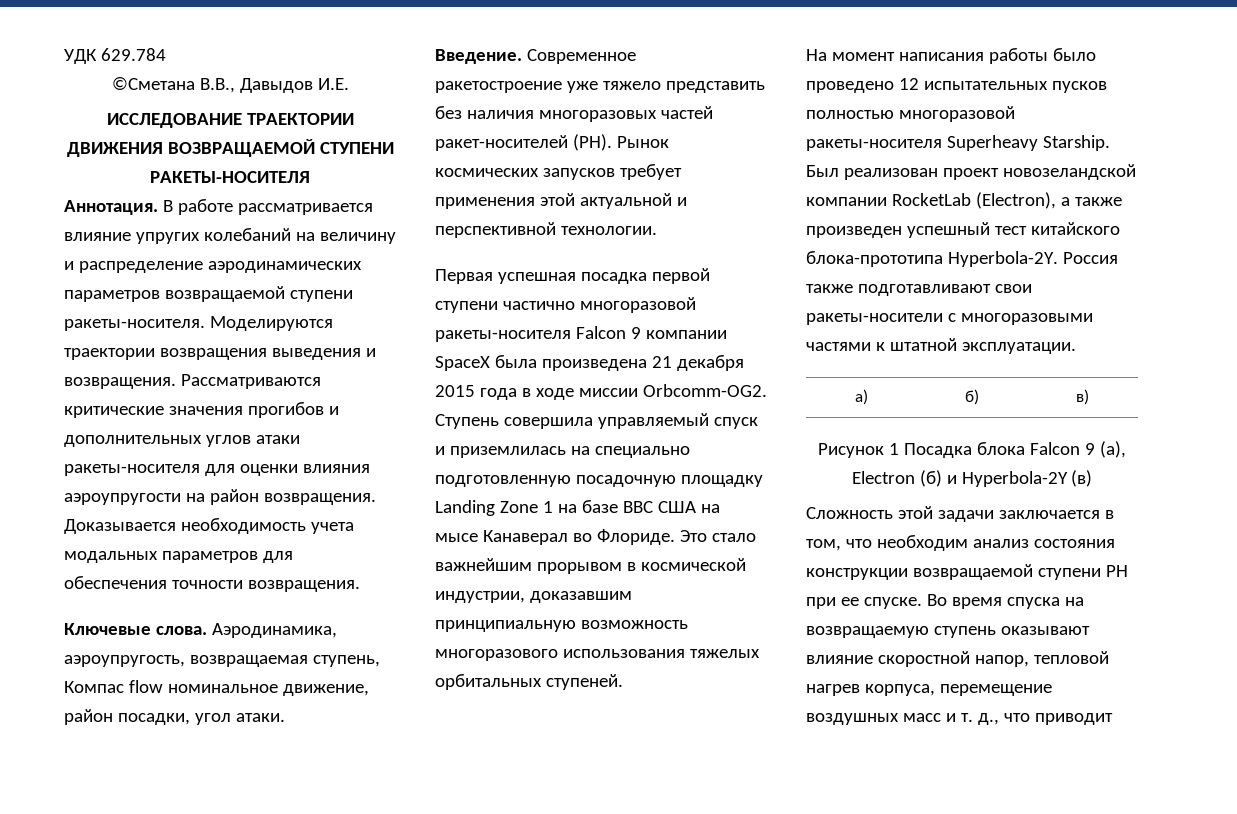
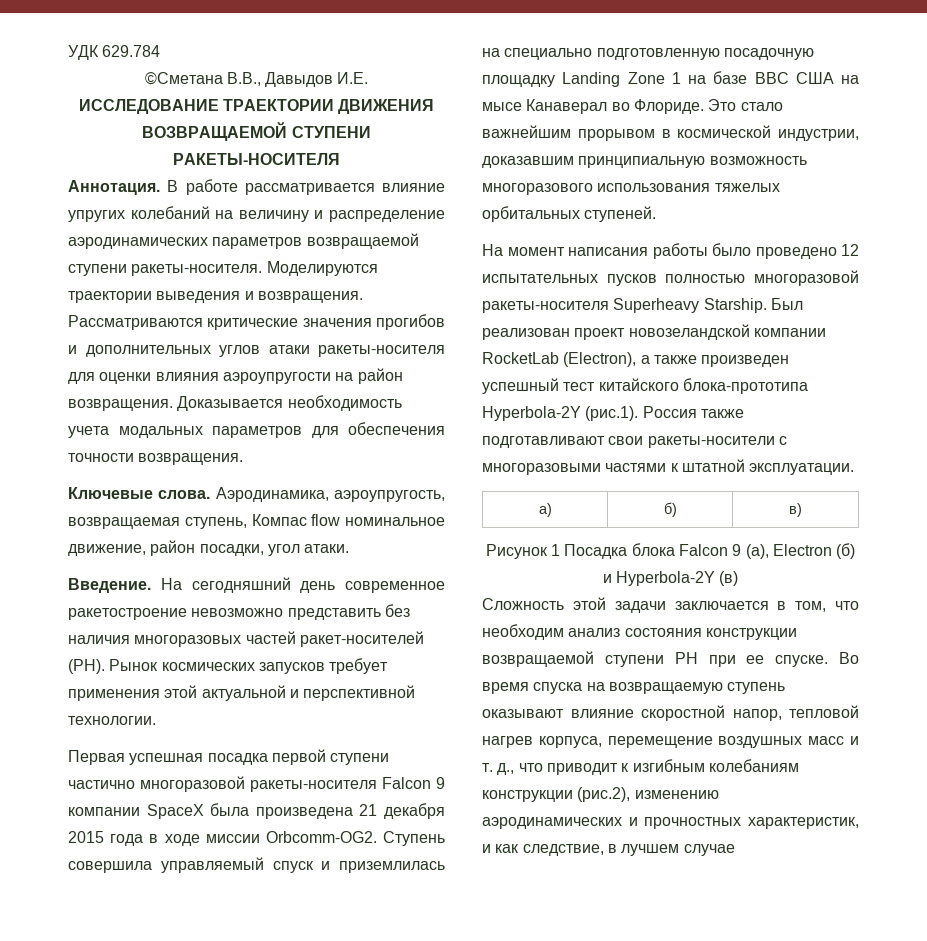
- Моделируются траектории возвращения выведения и возвращения.
+ Моделируются траектории выведения и возвращения.
- Современное ракетостроение уже тяжело представить без наличия многоразовых частей ракет-носителей (РН). Рынок космических запусков требует применения этой актуальной и перспективной технологии.
+ На сегодняшний день современное ракетостроение невозможно представить без наличия многоразовых частей ракет-носителей (РН). Рынок космических запусков требует применения этой актуальной и перспективной технологии.
- Был реализован проект новозеландской компании RocketLab (Electron), а также произведен успешный тест китайского блока-прототипа Hyperbola-2Y. Россия также подготавливают свои ракеты-носители с многоразовыми частями к штатной эксплуатации.
+ Был реализован проект новозеландской компании RocketLab (Electron), а также произведен успешный тест китайского блока-прототипа Hyperbola-2Y (рис.1). Россия также подготавливают свои ракеты-носители с многоразовыми частями к штатной эксплуатации.
- Во время спуска на возвращаемую ступень оказывают влияние скоростной напор, тепловой нагрев корпуса, перемещение воздушных масс и т. д., что приводит
+ Во время спуска на возвращаемую ступень оказывают влияние скоростной напор, тепловой нагрев корпуса, перемещение воздушных масс и т. д., что приводит к изгибным колебаниям конструкции (рис.2), изменению аэродинамических и прочностных характеристик, и как следствие, в лучшем случае

